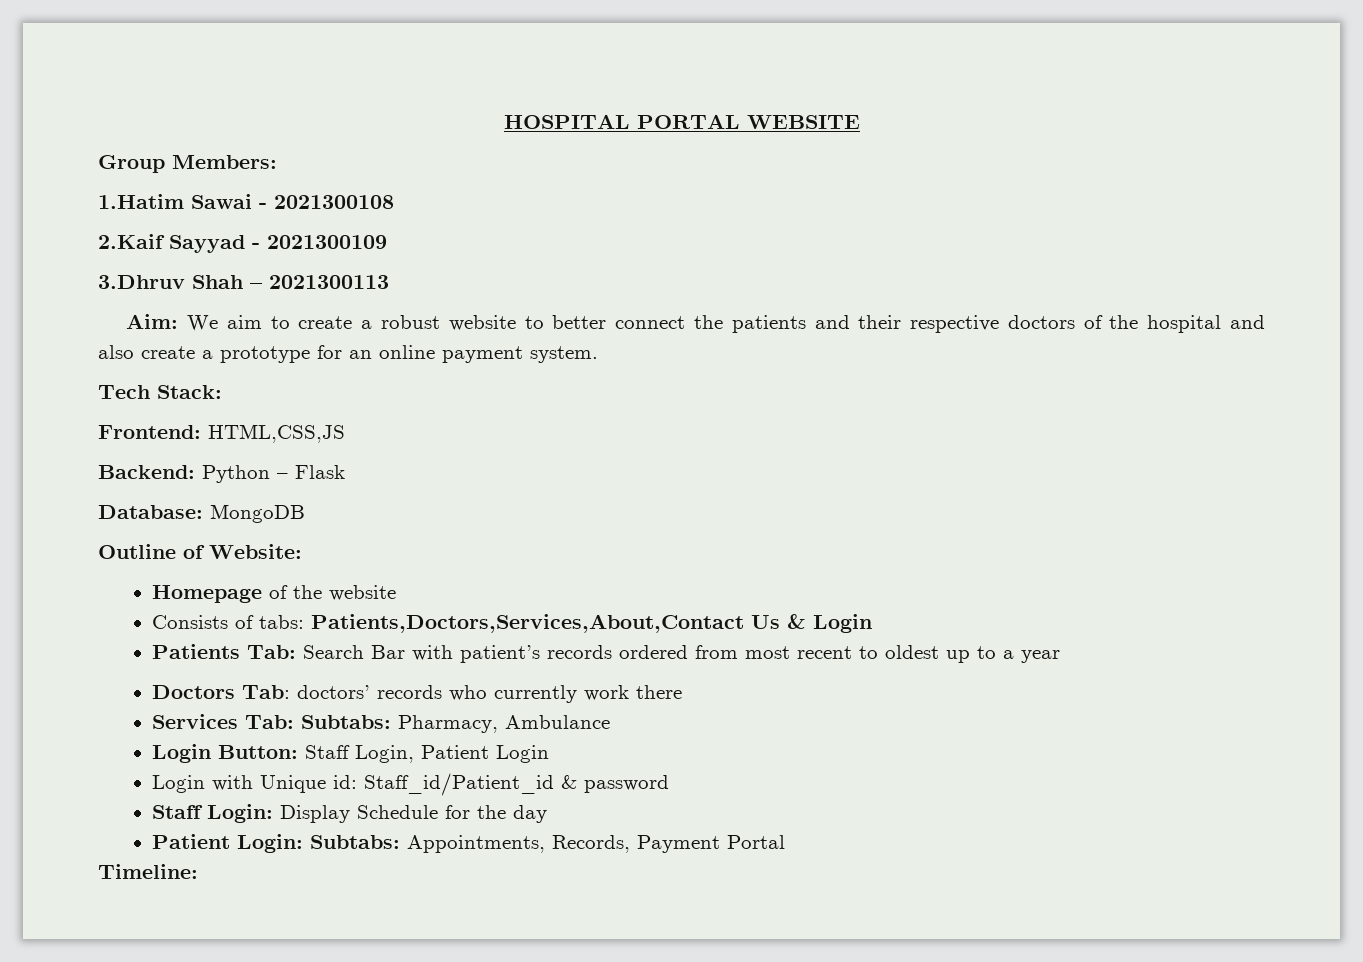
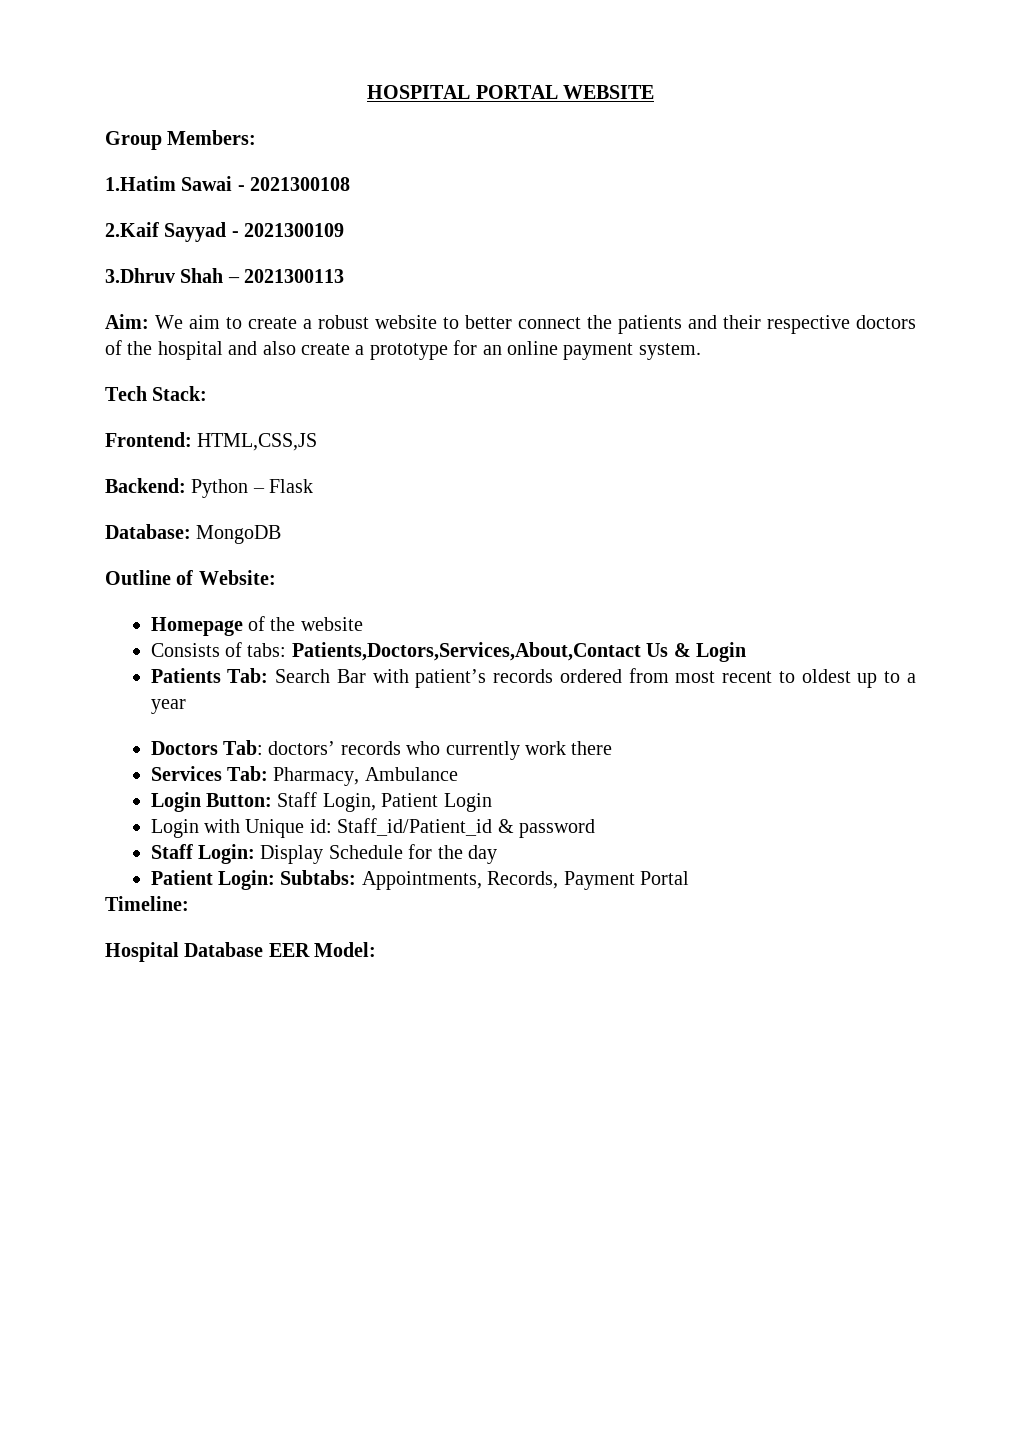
- Services Tab: Subtabs: Pharmacy, Ambulance
+ Services Tab: Pharmacy, Ambulance
+ Hospital Database EER Model:

